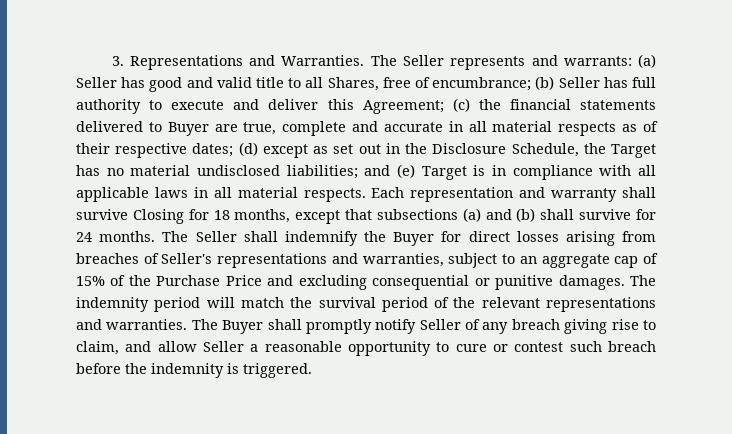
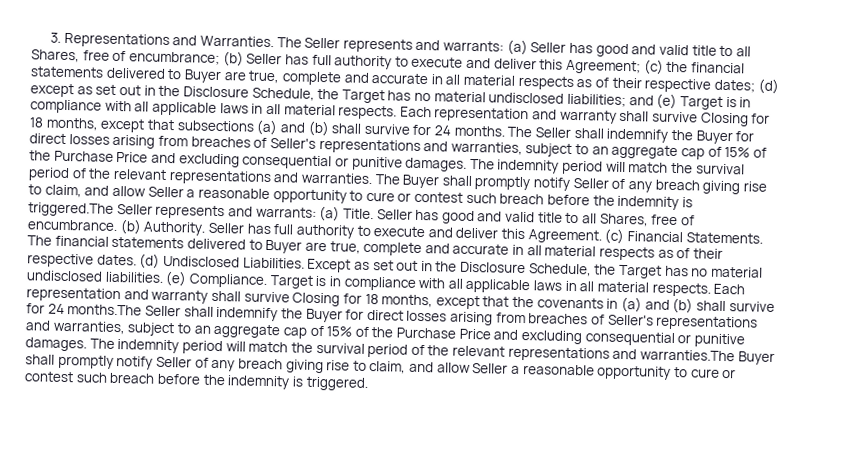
- The Buyer shall promptly notify Seller of any breach giving rise to claim, and allow Seller a reasonable opportunity to cure or contest such breach before the indemnity is triggered.
+ The Buyer shall promptly notify Seller of any breach giving rise to claim, and allow Seller a reasonable opportunity to cure or contest such breach before the indemnity is triggered.The Seller represents and warrants: (a) Title. Seller has good and valid title to all Shares, free of encumbrance. (b) Authority. Seller has full authority to execute and deliver this Agreement. (c) Financial Statements. The financial statements delivered to Buyer are true, complete and accurate in all material respects as of their respective dates. (d) Undisclosed Liabilities. Except as set out in the Disclosure Schedule, the Target has no material undisclosed liabilities. (e) Compliance. Target is in compliance with all applicable laws in all material respects. Each representation and warranty shall survive Closing for 18 months, except that the covenants in (a) and (b) shall survive for 24 months.The Seller shall indemnify the Buyer for direct losses arising from breaches of Seller's representations and warranties, subject to an aggregate cap of 15% of the Purchase Price and excluding consequential or punitive damages. The indemnity period will match the survival period of the relevant representations and warranties.The Buyer shall promptly notify Seller of any breach giving rise to claim, and allow Seller a reasonable opportunity to cure or contest such breach before the indemnity is triggered.

